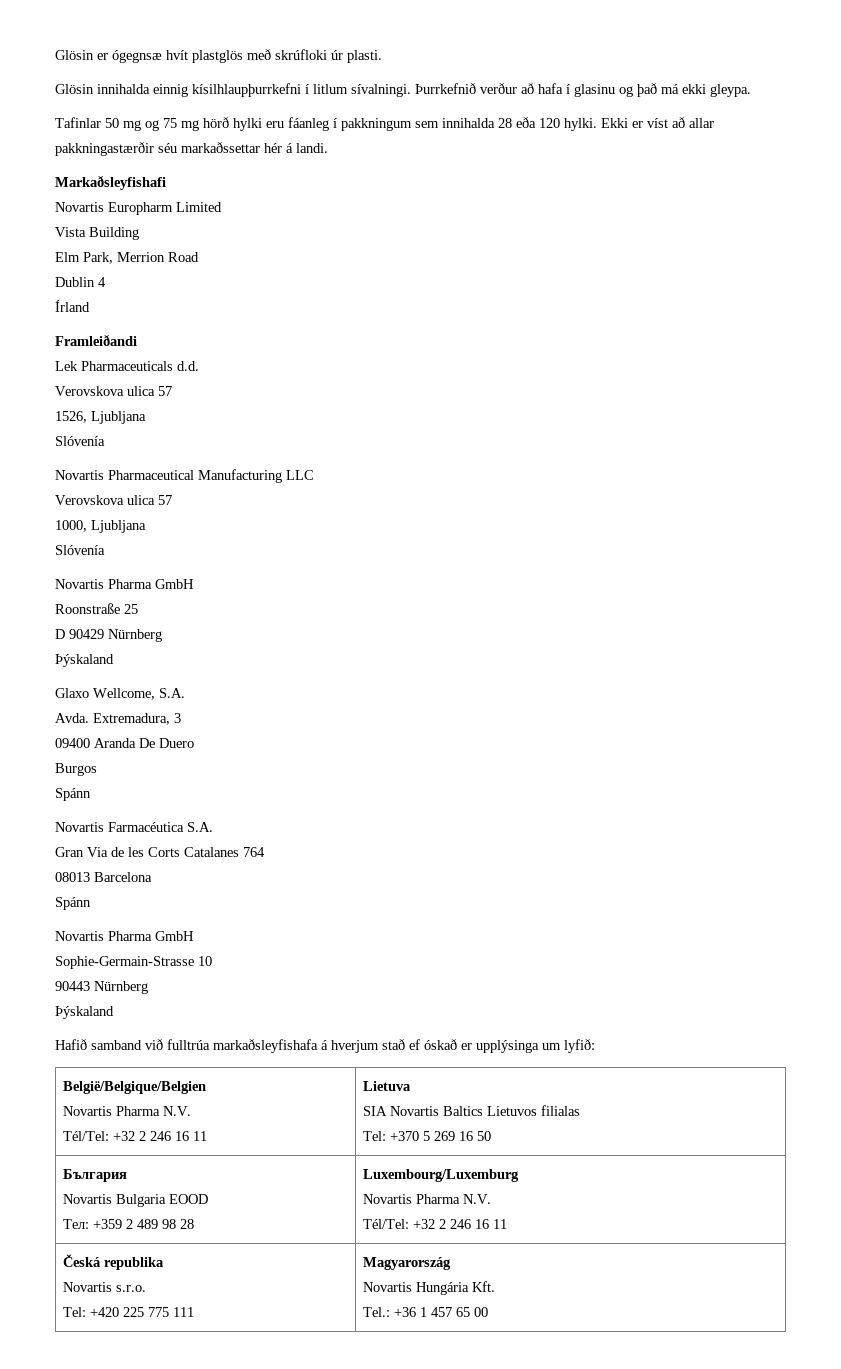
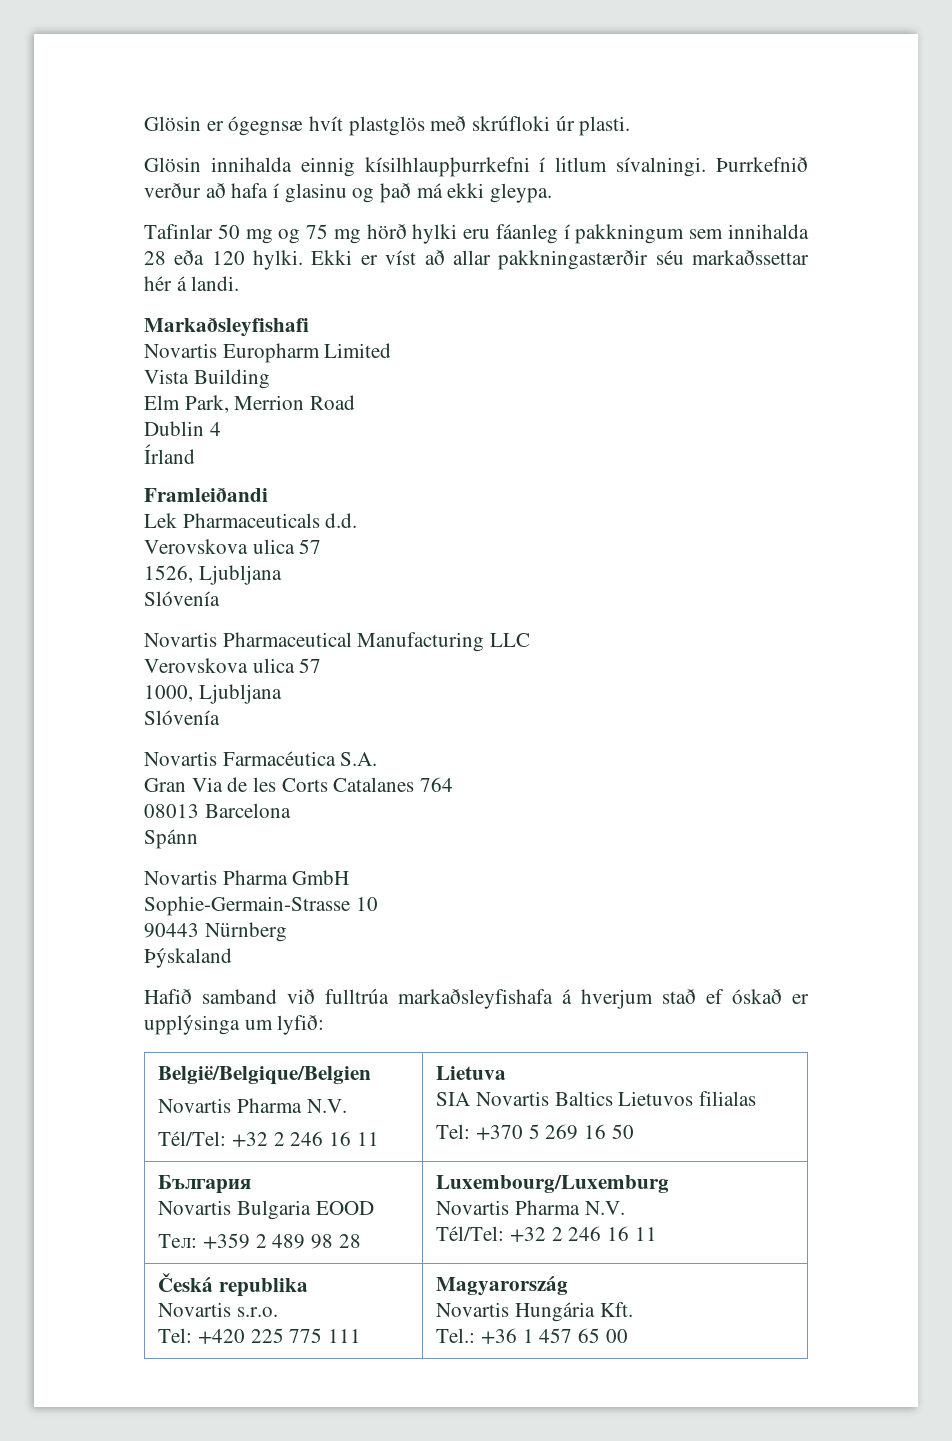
  1000, Ljubljana
  Slóvenía
- Novartis Pharma GmbH
- Roonstraße 25
- D 90429 Nürnberg
- Þýskaland
- Glaxo Wellcome, S.A.
- Avda. Extremadura, 3
- 09400 Aranda De Duero
- Burgos
- Spánn

